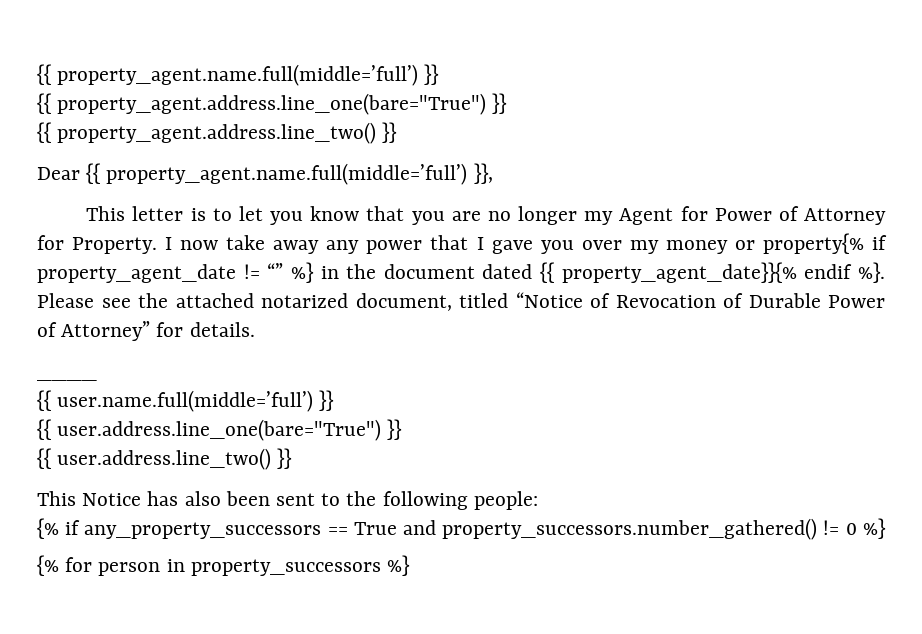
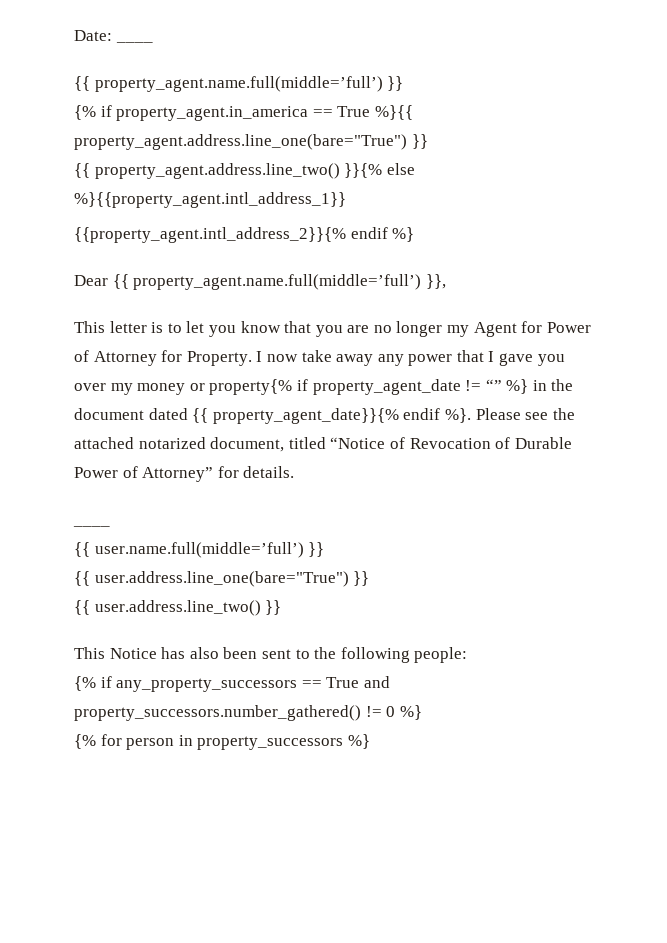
+ Date: ____
- {{ property_agent.address.line_one(bare="True") }}
- {{ property_agent.address.line_two() }}
+ {% if property_agent.in_america == True %}{{ property_agent.address.line_one(bare="True") }}
+ {{ property_agent.address.line_two() }}{% else %}{{property_agent.intl_address_1}}
+ {{property_agent.intl_address_2}}{% endif %}

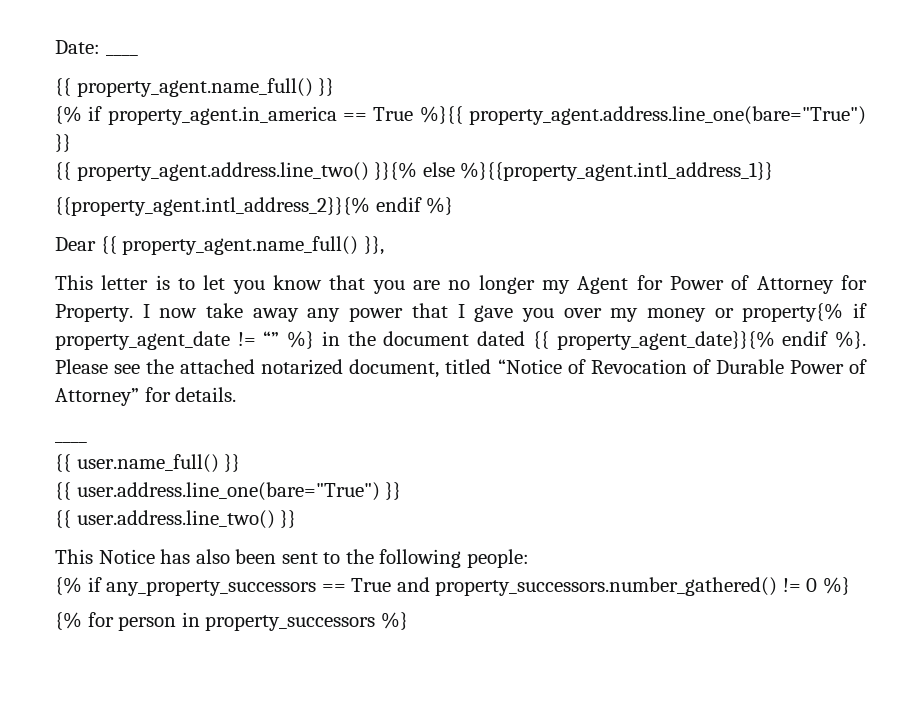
- {{ property_agent.name.full(middle=’full’) }}
+ {{ property_agent.name_full() }}
- Dear {{ property_agent.name.full(middle=’full’) }},
+ Dear {{ property_agent.name_full() }},
- {{ user.name.full(middle=’full’) }}
+ {{ user.name_full() }}

